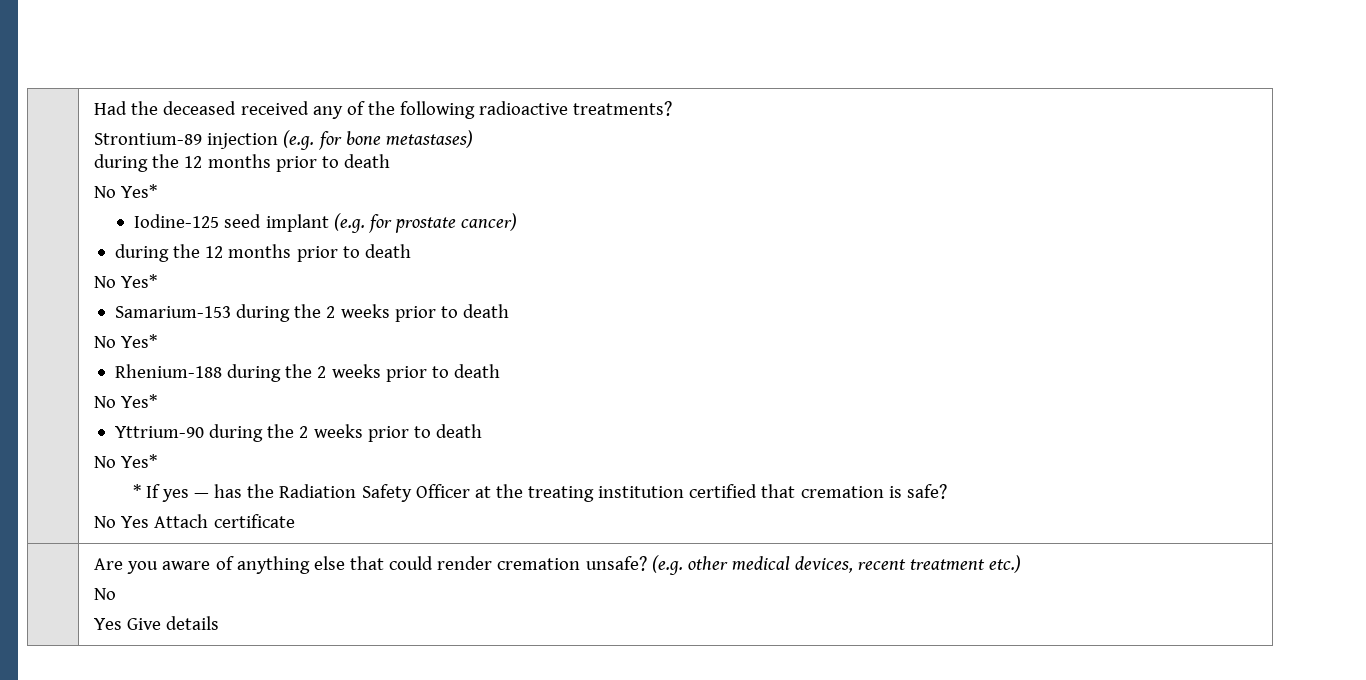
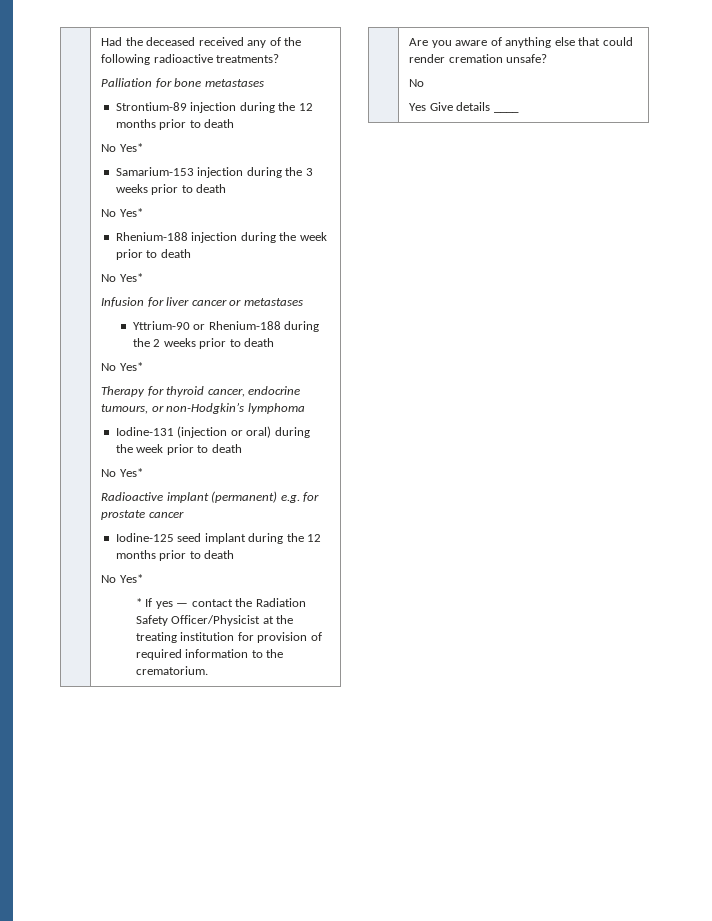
- Strontium-89 injection (e.g. for bone metastases)
- during the 12 months prior to death
- No Yes*
- Iodine-125 seed implant (e.g. for prostate cancer)
- during the 12 months prior to death
+ Palliation for bone metastases
+ Strontium-89 injection during the 12 months prior to death
- Samarium-153 during the 2 weeks prior to death
+ Samarium-153 injection during the 3 weeks prior to death
- Rhenium-188 during the 2 weeks prior to death
+ Rhenium-188 injection during the week prior to death
  No Yes*
- Yttrium-90 during the 2 weeks prior to death
+ Infusion for liver cancer or metastases
+ Yttrium-90 or Rhenium-188 during the 2 weeks prior to death
+ No Yes*
+ Therapy for thyroid cancer, endocrine tumours, or non-Hodgkin’s lymphoma
+ Iodine-131 (injection or oral) during the week prior to death
+ No Yes*
+ Radioactive implant (permanent) e.g. for prostate cancer
+ Iodine-125 seed implant during the 12 months prior to death
- * If yes — has the Radiation Safety Officer at the treating institution certified that cremation is safe?
- No Yes Attach certificate
+ * If yes — contact the Radiation Safety Officer/Physicist at the treating institution for provision of required information to the crematorium.
- | Are you aware of anything else that could render cremation unsafe? (e.g. other medical devices, recent treatment etc.)
+ | Are you aware of anything else that could render cremation unsafe?
  No
- Yes Give details
+ Yes Give details ____

